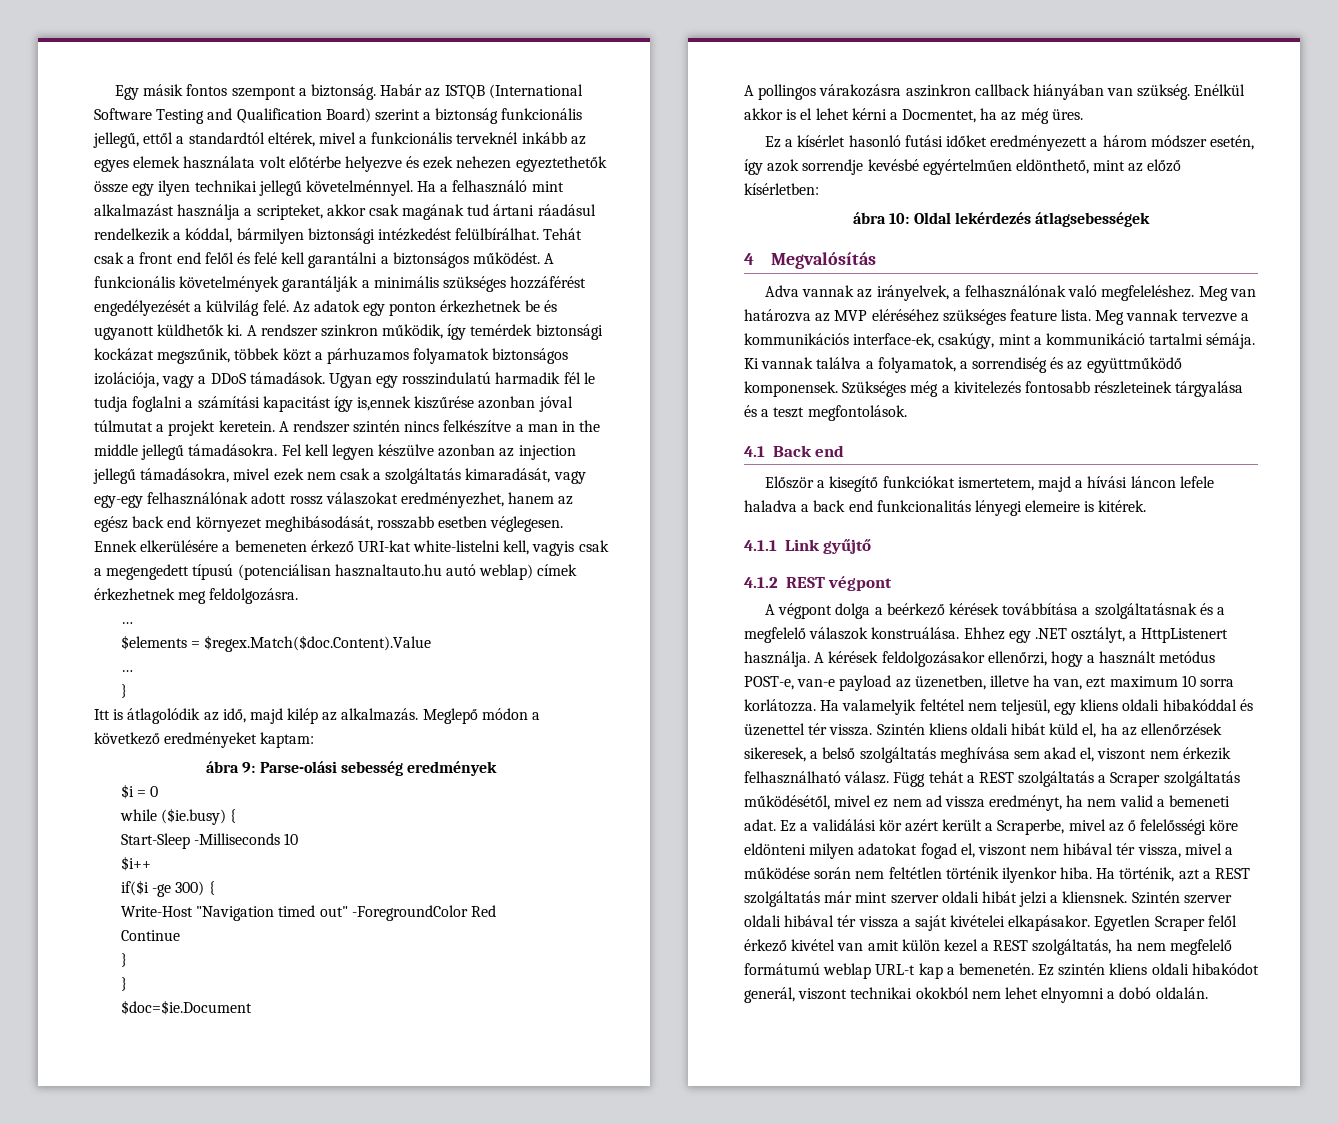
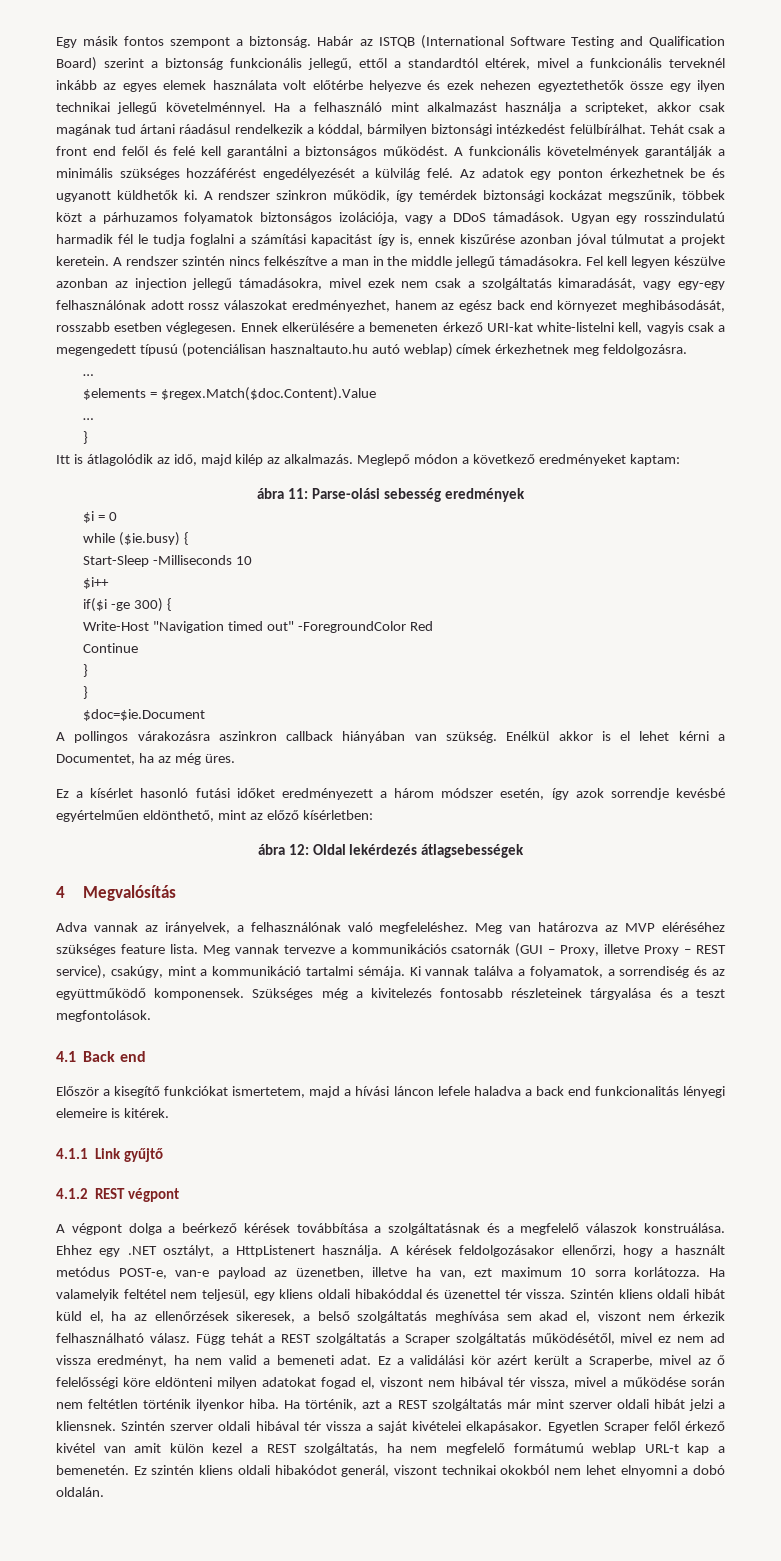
- Ugyan egy rosszindulatú harmadik fél le tudja foglalni a számítási kapacitást így is,ennek kiszűrése azonban jóval túlmutat a projekt keretein.
+ Ugyan egy rosszindulatú harmadik fél le tudja foglalni a számítási kapacitást így is, ennek kiszűrése azonban jóval túlmutat a projekt keretein.
- ábra 9: Parse-olási sebesség eredmények
+ ábra 11: Parse-olási sebesség eredmények
- Enélkül akkor is el lehet kérni a Docmentet, ha az még üres.
+ Enélkül akkor is el lehet kérni a Documentet, ha az még üres.
- ábra 10: Oldal lekérdezés átlagsebességek
+ ábra 12: Oldal lekérdezés átlagsebességek
- Meg vannak tervezve a kommunikációs interface-ek, csakúgy, mint a kommunikáció tartalmi sémája.
+ Meg vannak tervezve a kommunikációs csatornák (GUI – Proxy, illetve Proxy – REST service), csakúgy, mint a kommunikáció tartalmi sémája.

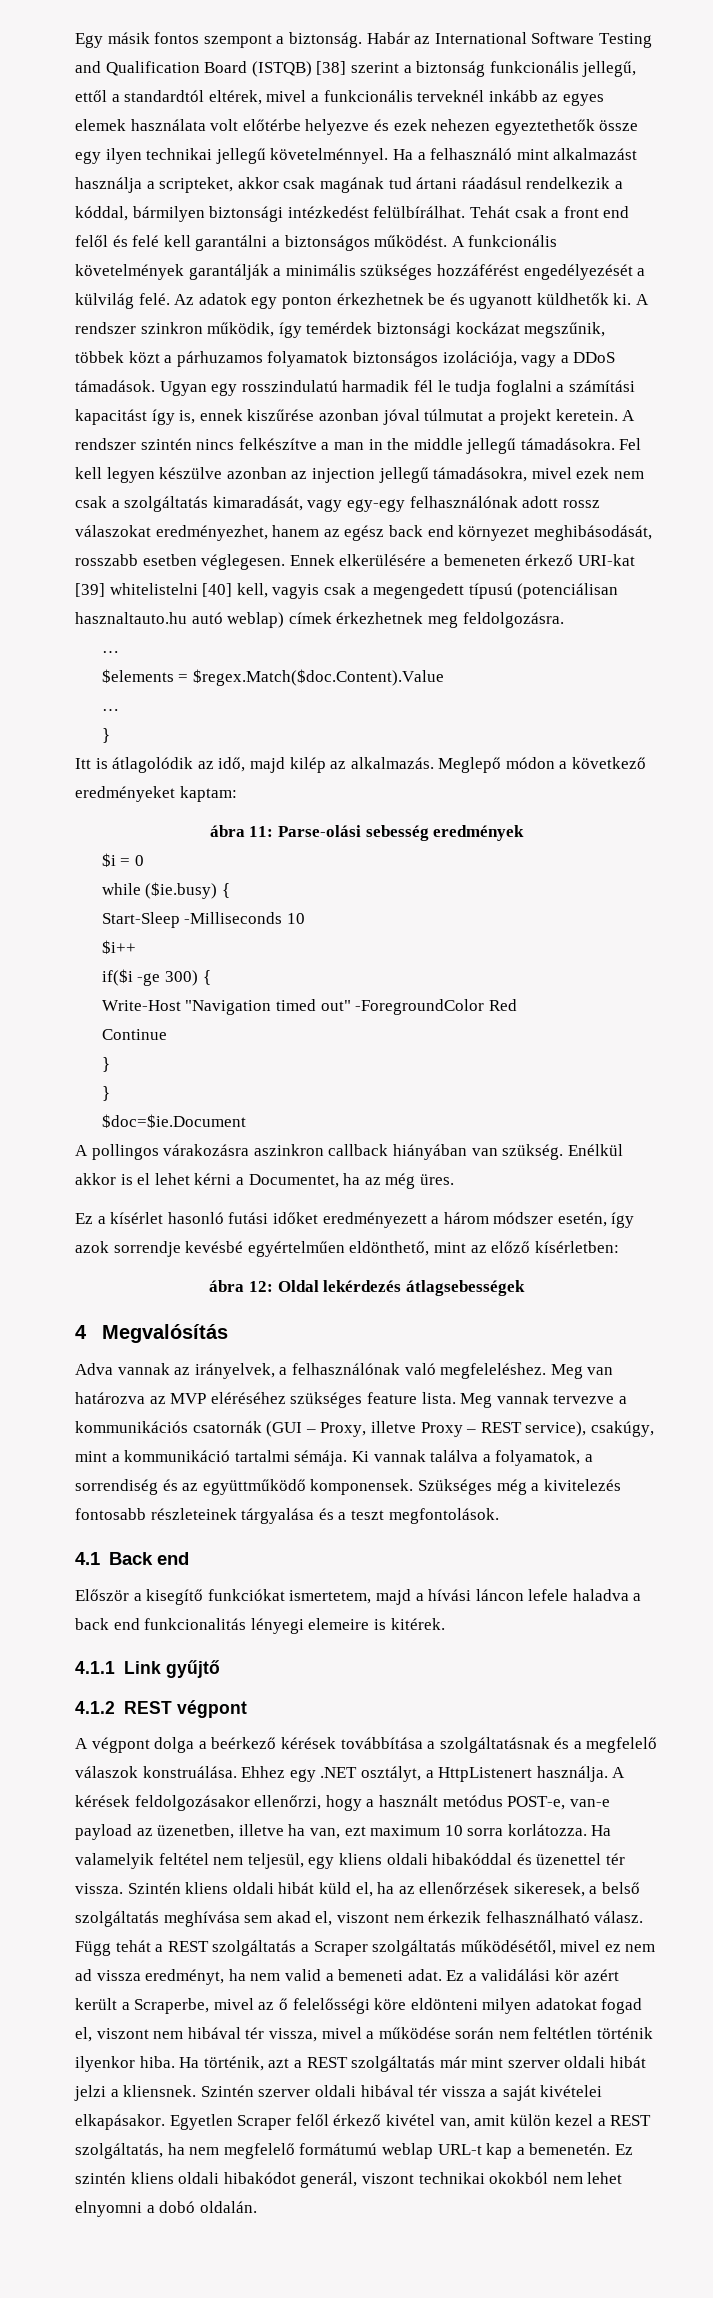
- Habár az ISTQB (International Software Testing and Qualification Board) szerint a biztonság funkcionális jellegű, ettől a standardtól eltérek, mivel a funkcionális terveknél inkább az egyes elemek használata volt előtérbe helyezve és ezek nehezen egyeztethetők össze egy ilyen technikai jellegű követelménnyel.
+ Habár az International Software Testing and Qualification Board (ISTQB) [38] szerint a biztonság funkcionális jellegű, ettől a standardtól eltérek, mivel a funkcionális terveknél inkább az egyes elemek használata volt előtérbe helyezve és ezek nehezen egyeztethetők össze egy ilyen technikai jellegű követelménnyel.
- Ennek elkerülésére a bemeneten érkező URI-kat white-listelni kell, vagyis csak a megengedett típusú (potenciálisan hasznaltauto.hu autó weblap) címek érkezhetnek meg feldolgozásra.
+ Ennek elkerülésére a bemeneten érkező URI-kat [39] whitelistelni [40] kell, vagyis csak a megengedett típusú (potenciálisan hasznaltauto.hu autó weblap) címek érkezhetnek meg feldolgozásra.
- Egyetlen Scraper felől érkező kivétel van amit külön kezel a REST szolgáltatás, ha nem megfelelő formátumú weblap URL-t kap a bemenetén.
+ Egyetlen Scraper felől érkező kivétel van, amit külön kezel a REST szolgáltatás, ha nem megfelelő formátumú weblap URL-t kap a bemenetén.

